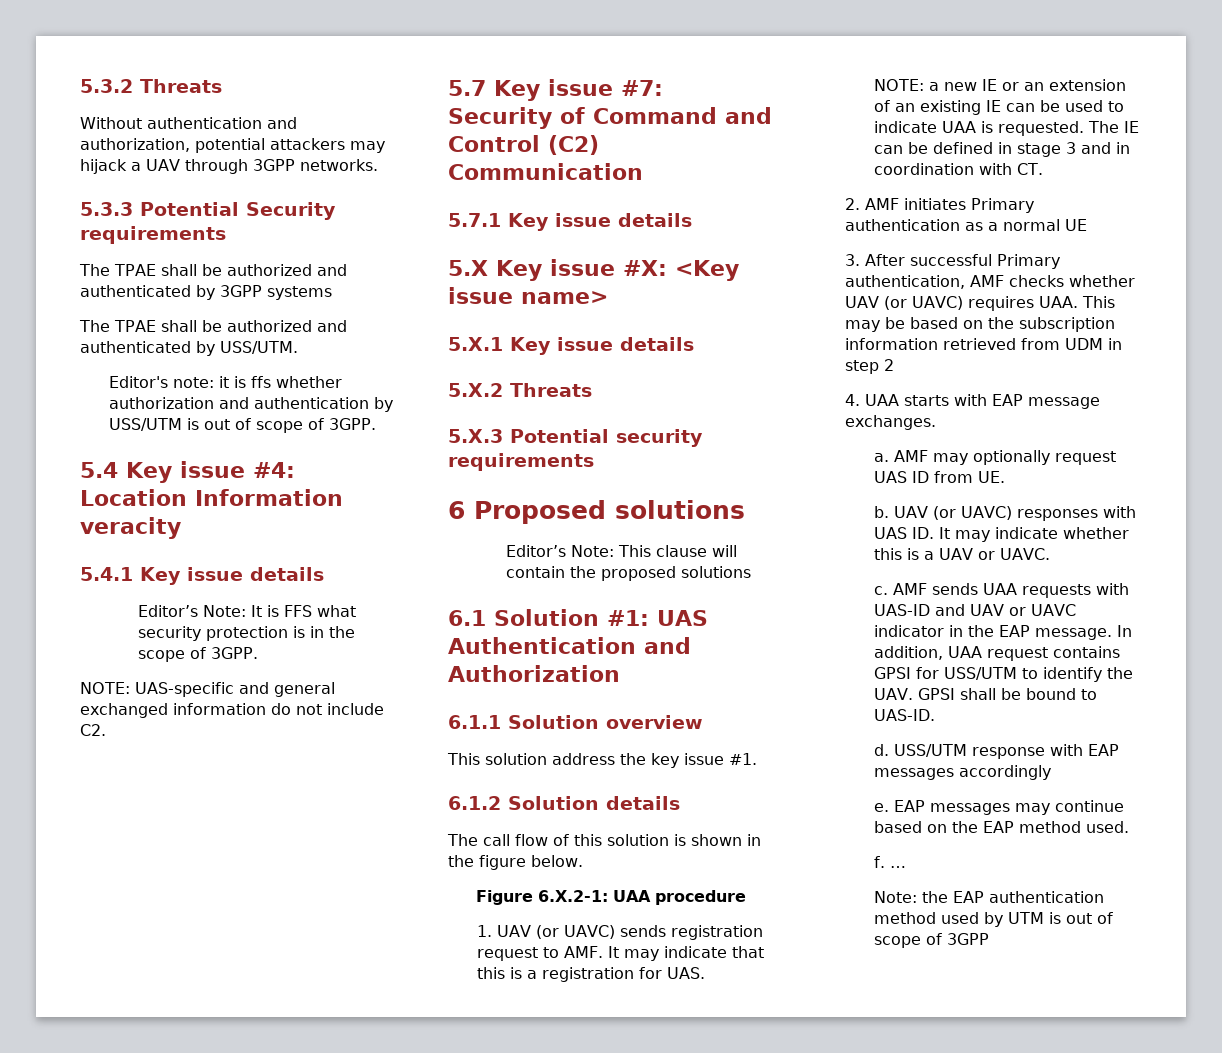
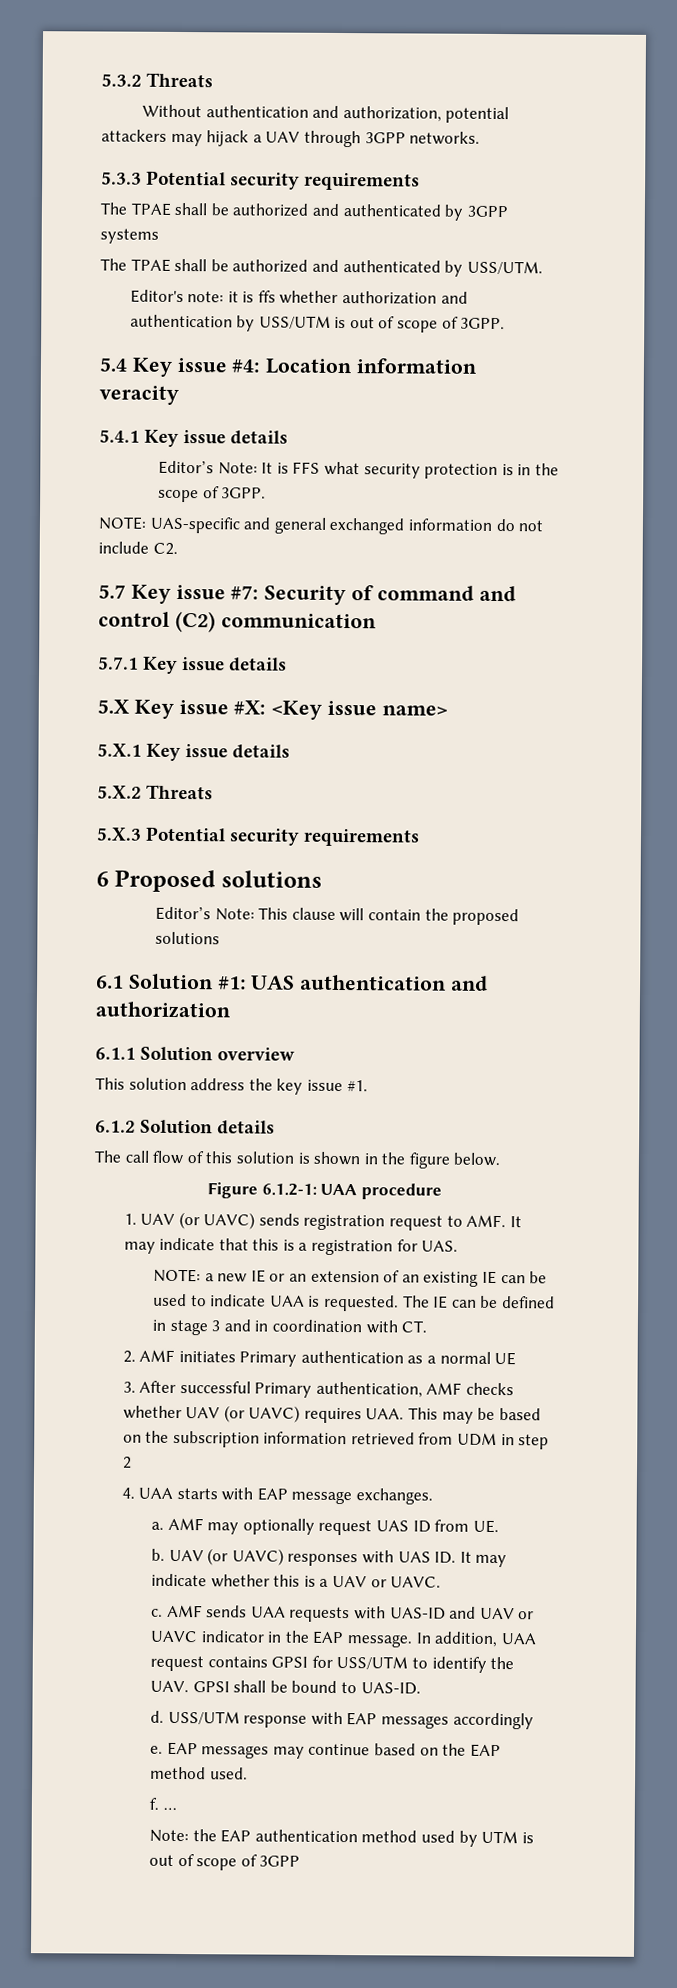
- 5.3.3 Potential Security requirements
+ 5.3.3 Potential security requirements
- 5.4 Key issue #4: Location Information veracity
+ 5.4 Key issue #4: Location information veracity
- 5.7 Key issue #7: Security of Command and Control (C2) Communication
+ 5.7 Key issue #7: Security of command and control (C2) communication
- 6.1 Solution #1: UAS Authentication and Authorization
+ 6.1 Solution #1: UAS authentication and authorization
- Figure 6.X.2-1: UAA procedure
+ Figure 6.1.2-1: UAA procedure

